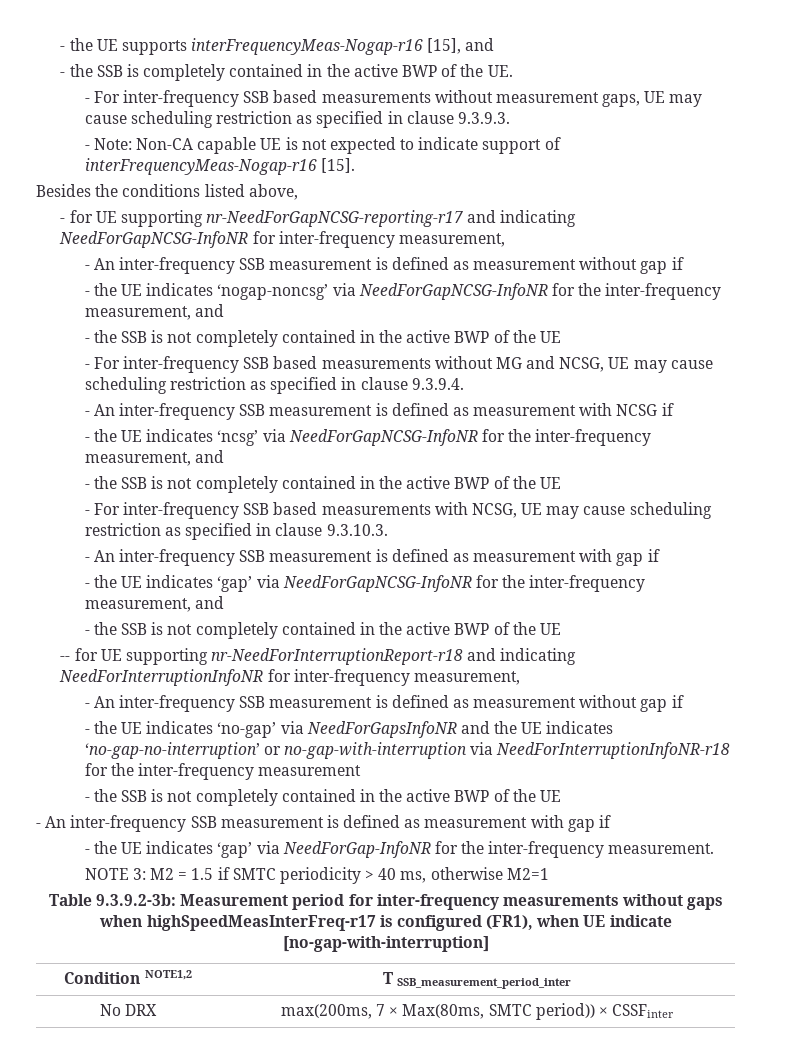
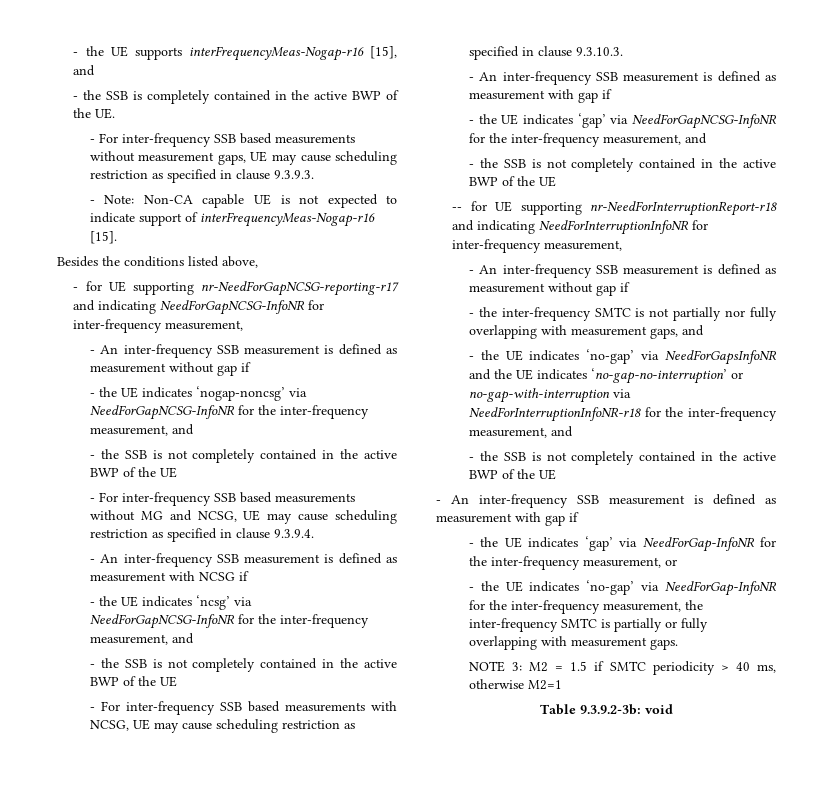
+ - the inter-frequency SMTC is not partially nor fully overlapping with measurement gaps, and
- - the UE indicates ‘no-gap’ via NeedForGapsInfoNR and the UE indicates ‘no-gap-no-interruption’ or no-gap-with-interruption via NeedForInterruptionInfoNR-r18 for the inter-frequency measurement
+ - the UE indicates ‘no-gap’ via NeedForGapsInfoNR and the UE indicates ‘no-gap-no-interruption’ or no-gap-with-interruption via NeedForInterruptionInfoNR-r18 for the inter-frequency measurement, and
- - the UE indicates ‘gap’ via NeedForGap-InfoNR for the inter-frequency measurement.
+ - the UE indicates ‘gap’ via NeedForGap-InfoNR for the inter-frequency measurement, or
+ - the UE indicates ‘no-gap’ via NeedForGap-InfoNR for the inter-frequency measurement, the inter-frequency SMTC is partially or fully overlapping with measurement gaps.
- Table 9.3.9.2-3b: Measurement period for inter-frequency measurements without gaps when highSpeedMeasInterFreq-r17 is configured (FR1), when UE indicate [no-gap-with-interruption]
- Condition NOTE1,2 | T SSB_measurement_period_inter
- No DRX | max(200ms, 7 × Max(80ms, SMTC period)) × CSSFinter
+ Table 9.3.9.2-3b: void

